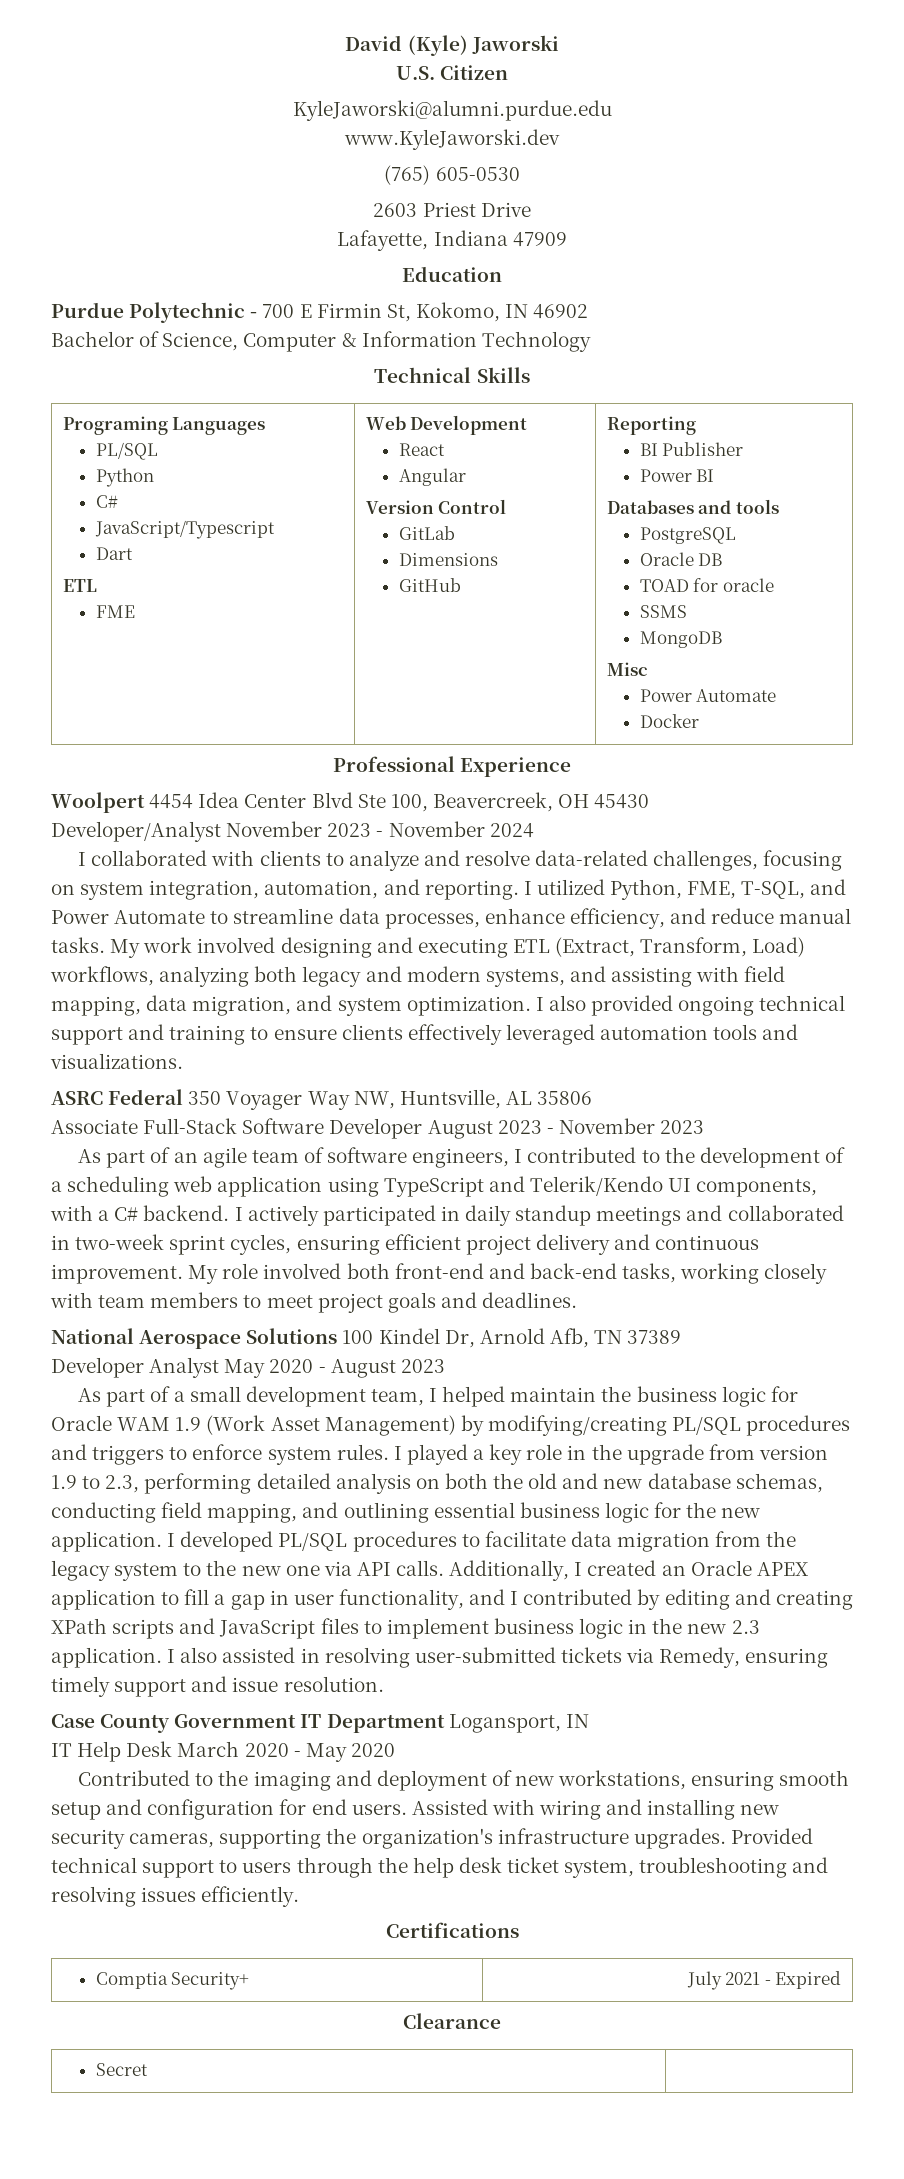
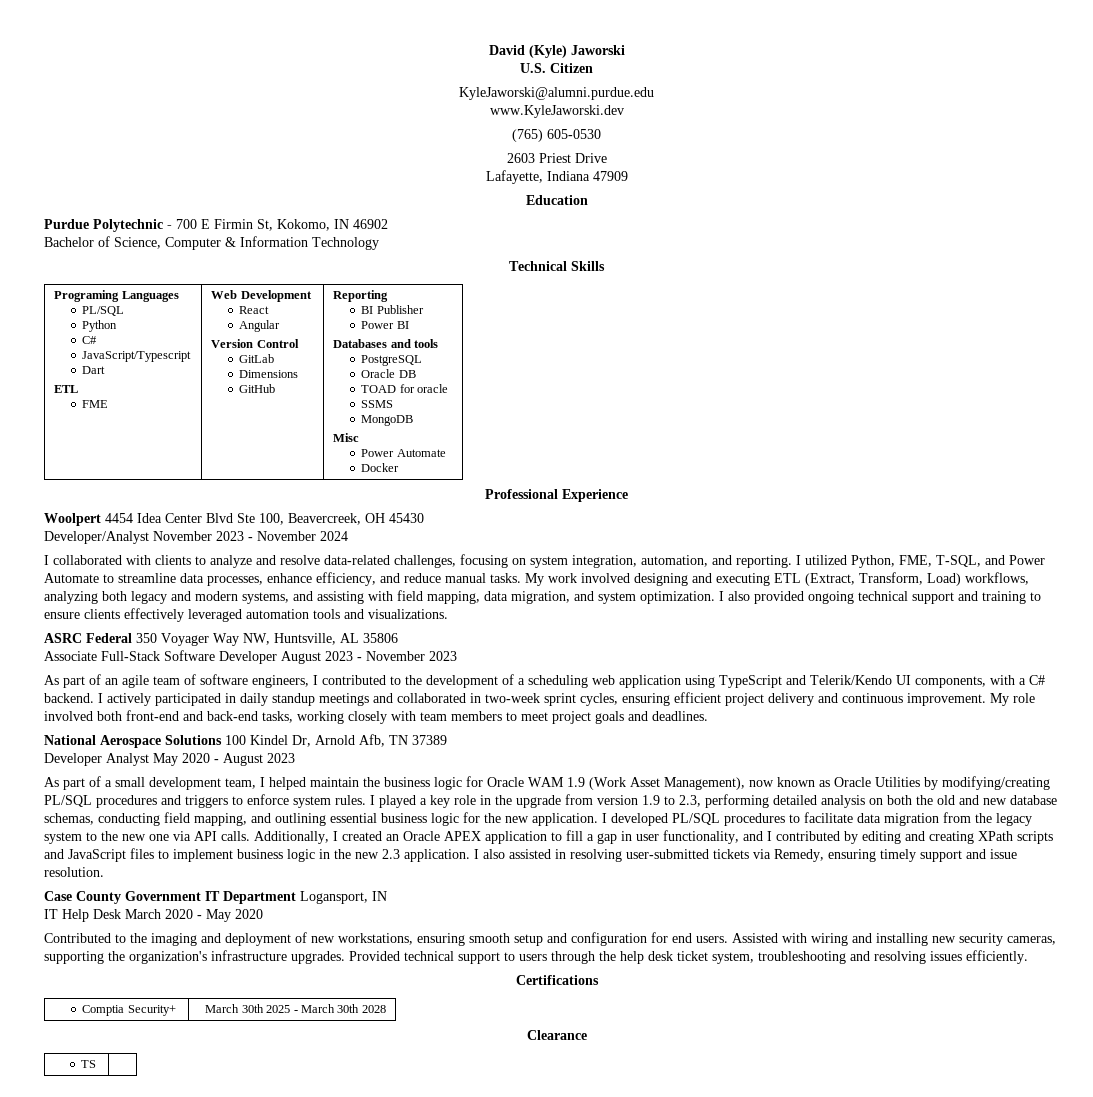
- As part of a small development team, I helped maintain the business logic for Oracle WAM 1.9 (Work Asset Management) by modifying/creating PL/SQL procedures and triggers to enforce system rules.
+ As part of a small development team, I helped maintain the business logic for Oracle WAM 1.9 (Work Asset Management), now known as Oracle Utilities by modifying/creating PL/SQL procedures and triggers to enforce system rules.
- Comptia Security+ | July 2021 - Expired
+ Comptia Security+ | March 30th 2025 - March 30th 2028
- Secret |
+ TS |

